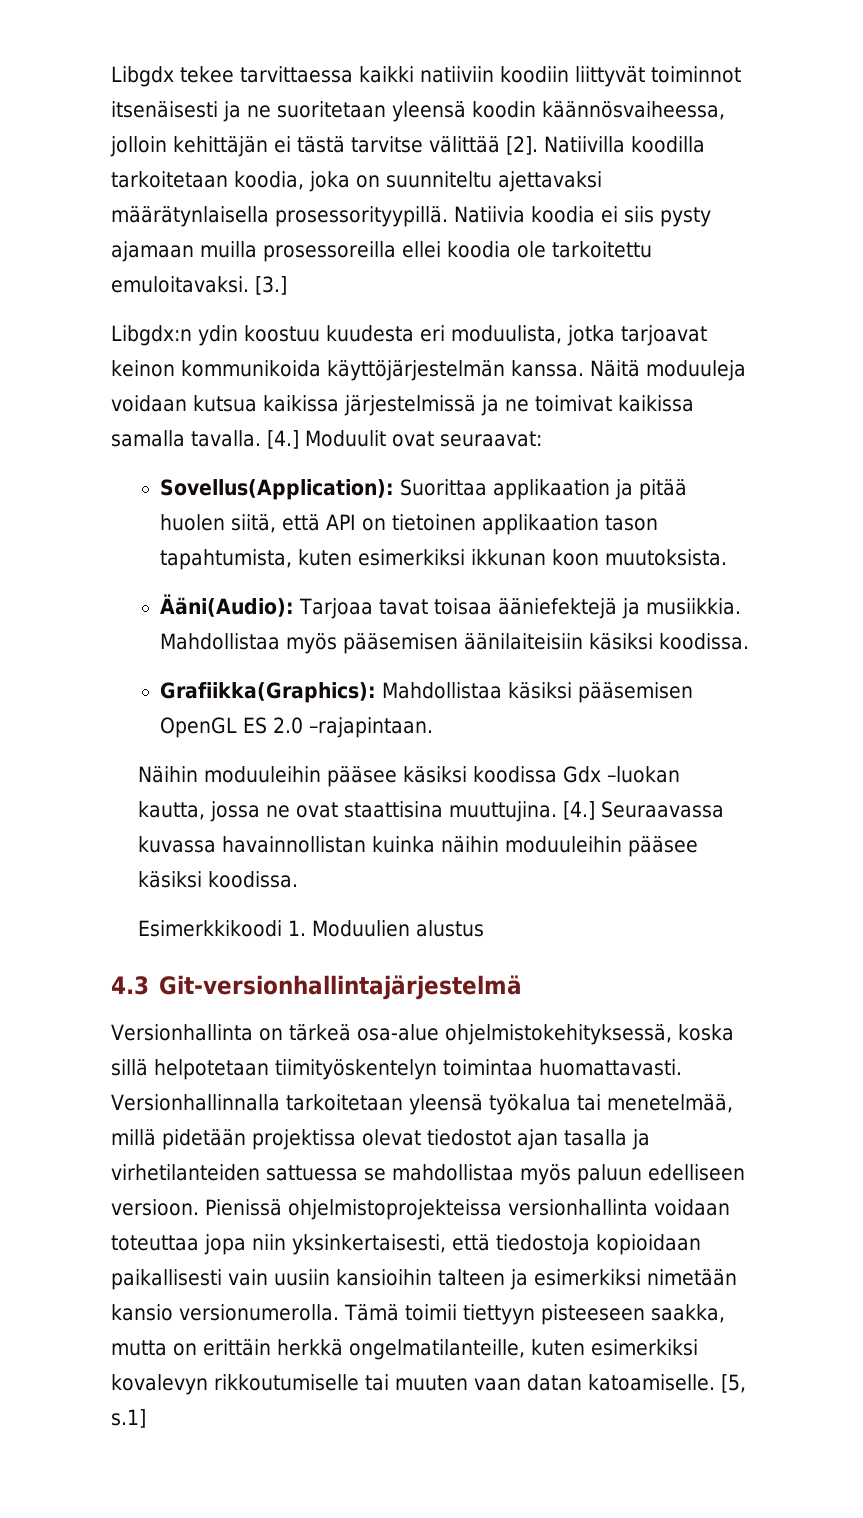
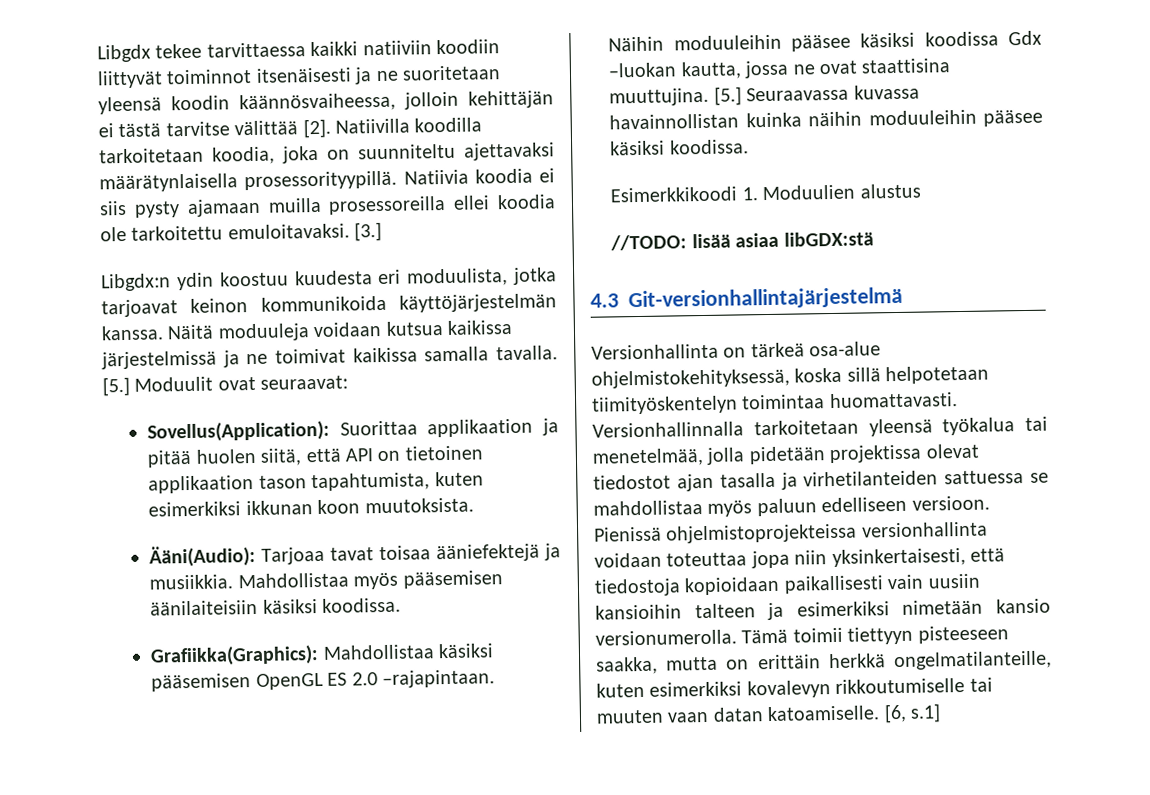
- [4.] Moduulit ovat seuraavat:
+ [5.] Moduulit ovat seuraavat:
- [4.] Seuraavassa kuvassa havainnollistan kuinka näihin moduuleihin pääsee käsiksi koodissa.
+ [5.] Seuraavassa kuvassa havainnollistan kuinka näihin moduuleihin pääsee käsiksi koodissa.
+ //TODO: lisää asiaa libGDX:stä
- Versionhallinnalla tarkoitetaan yleensä työkalua tai menetelmää, millä pidetään projektissa olevat tiedostot ajan tasalla ja virhetilanteiden sattuessa se mahdollistaa myös paluun edelliseen versioon.
+ Versionhallinnalla tarkoitetaan yleensä työkalua tai menetelmää, jolla pidetään projektissa olevat tiedostot ajan tasalla ja virhetilanteiden sattuessa se mahdollistaa myös paluun edelliseen versioon.
- [5, s.1]
+ [6, s.1]

